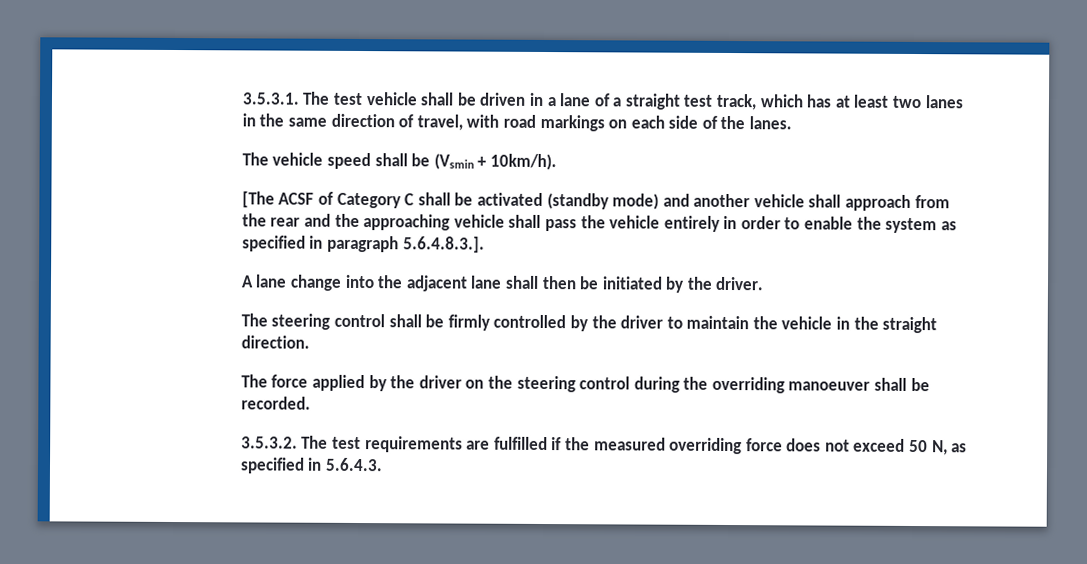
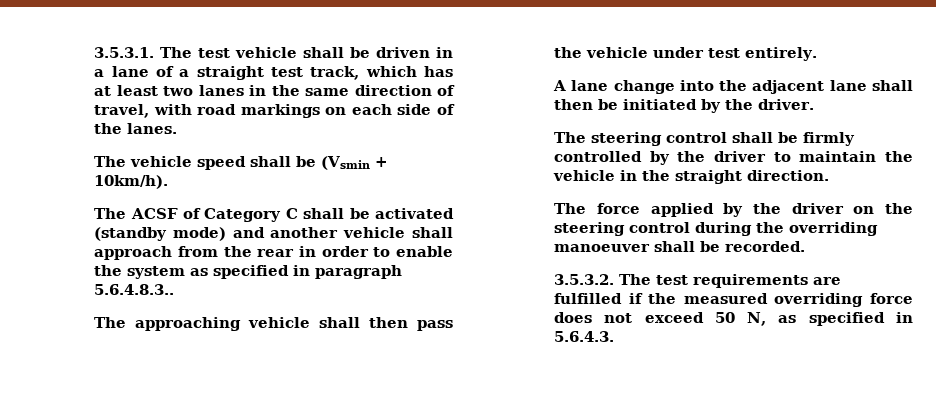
- [The ACSF of Category C shall be activated (standby mode) and another vehicle shall approach from the rear and the approaching vehicle shall pass the vehicle entirely in order to enable the system as specified in paragraph 5.6.4.8.3.].
+ The ACSF of Category C shall be activated (standby mode) and another vehicle shall approach from the rear in order to enable the system as specified in paragraph 5.6.4.8.3..
+ The approaching vehicle shall then pass the vehicle under test entirely.

